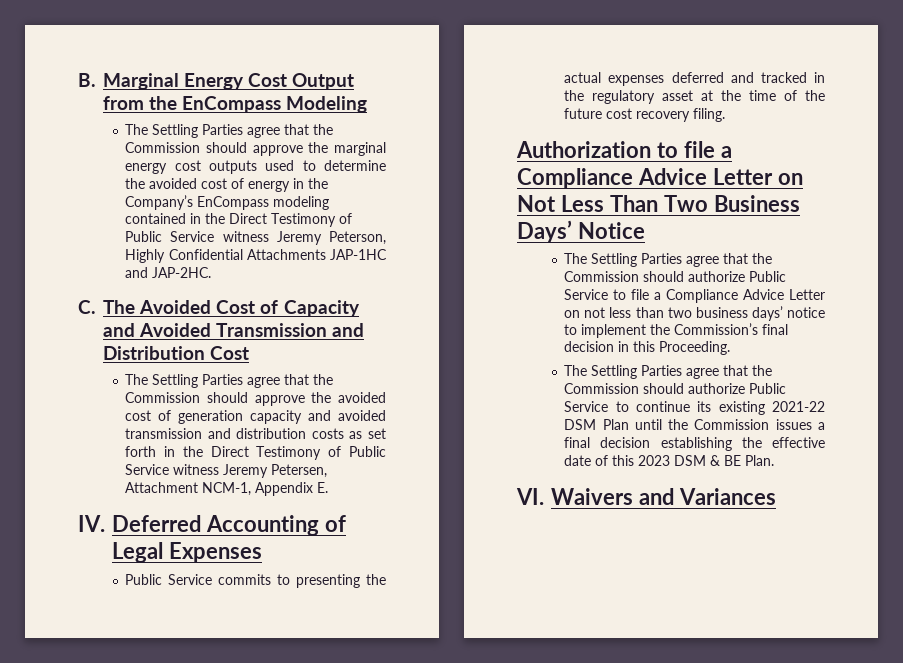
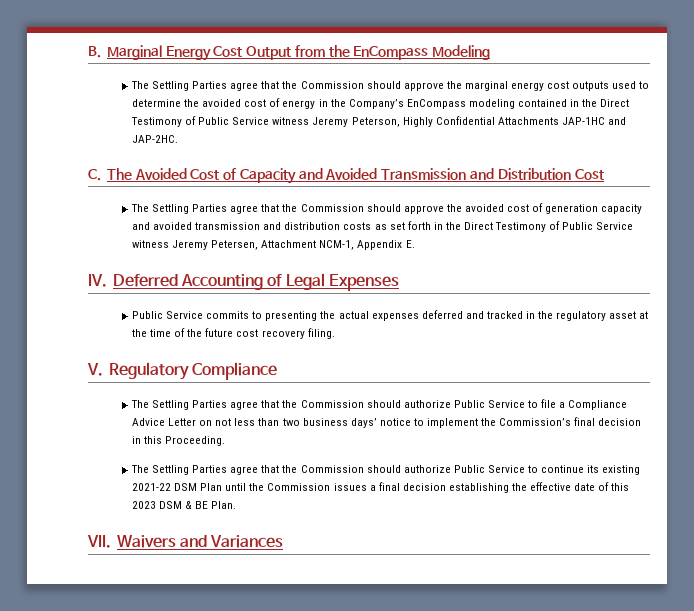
- Authorization to file a Compliance Advice Letter on Not Less Than Two Business Days’ Notice
+ V. Regulatory Compliance
- VI. Waivers and Variances
+ VII. Waivers and Variances

